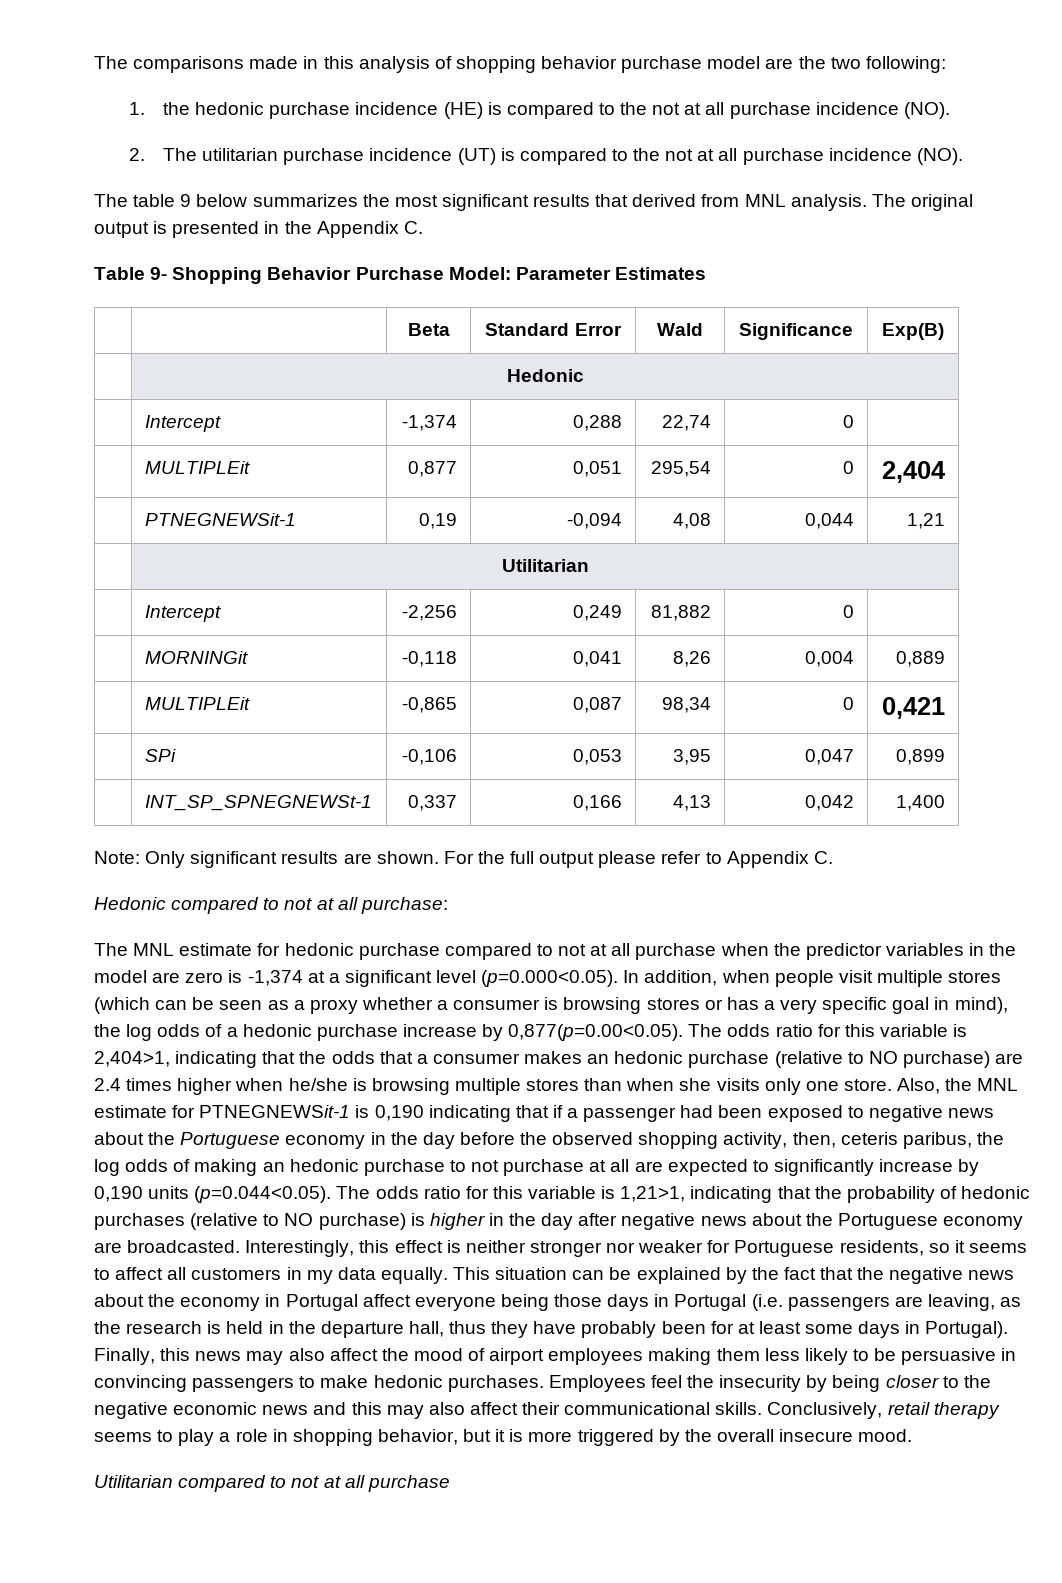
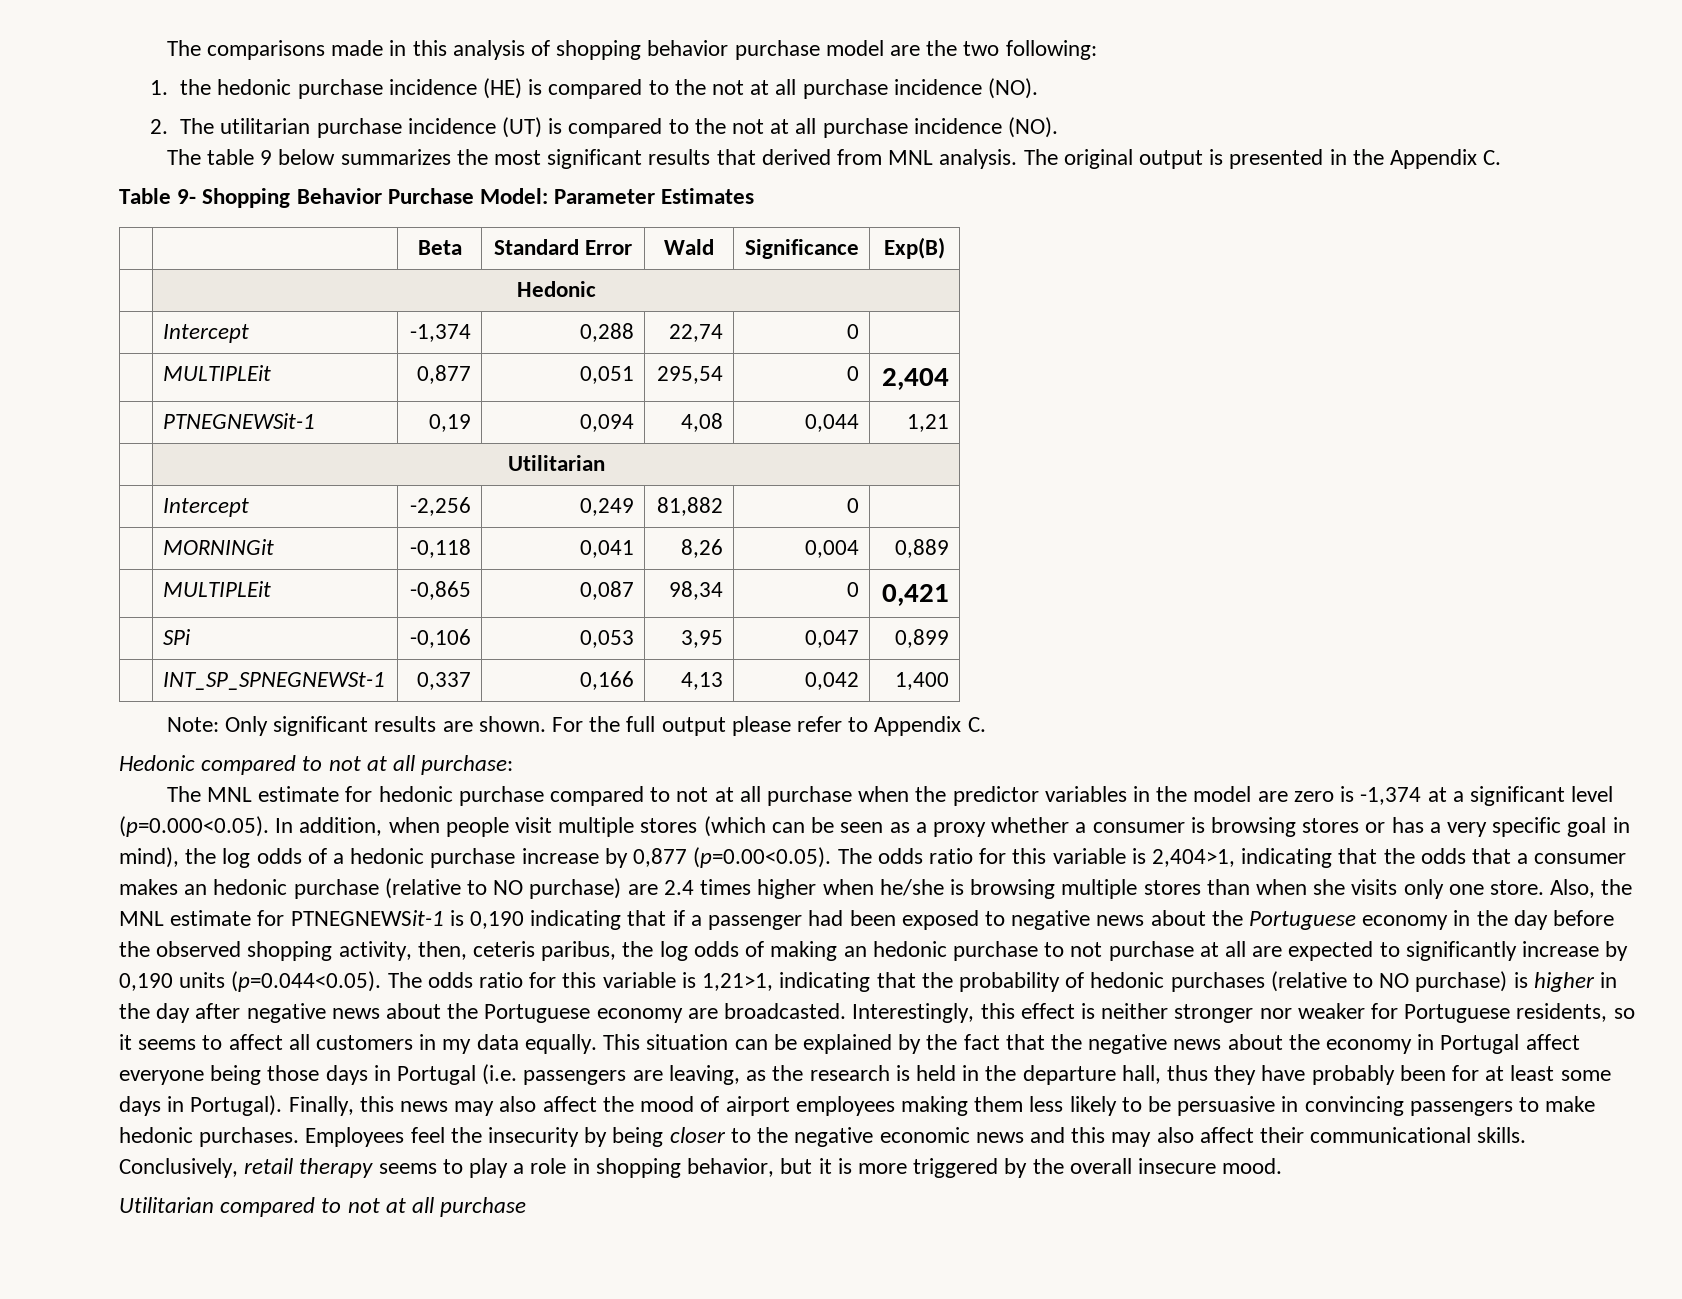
- | PTNEGNEWSit-1 | 0,19 | -0,094 | 4,08 | 0,044 | 1,21
+ | PTNEGNEWSit-1 | 0,19 | 0,094 | 4,08 | 0,044 | 1,21
- The MNL estimate for hedonic purchase compared to not at all purchase when the predictor variables in the model are zero is -1,374 at a significant level (p=0.000<0.05). In addition, when people visit multiple stores (which can be seen as a proxy whether a consumer is browsing stores or has a very specific goal in mind), the log odds of a hedonic purchase increase by 0,877(p=0.00<0.05). The odds ratio for this variable is 2,404>1, indicating that the odds that a consumer makes an hedonic purchase (relative to NO purchase) are 2.4 times higher when he/she is browsing multiple stores than when she visits only one store.
+ The MNL estimate for hedonic purchase compared to not at all purchase when the predictor variables in the model are zero is -1,374 at a significant level (p=0.000<0.05). In addition, when people visit multiple stores (which can be seen as a proxy whether a consumer is browsing stores or has a very specific goal in mind), the log odds of a hedonic purchase increase by 0,877 (p=0.00<0.05). The odds ratio for this variable is 2,404>1, indicating that the odds that a consumer makes an hedonic purchase (relative to NO purchase) are 2.4 times higher when he/she is browsing multiple stores than when she visits only one store.

